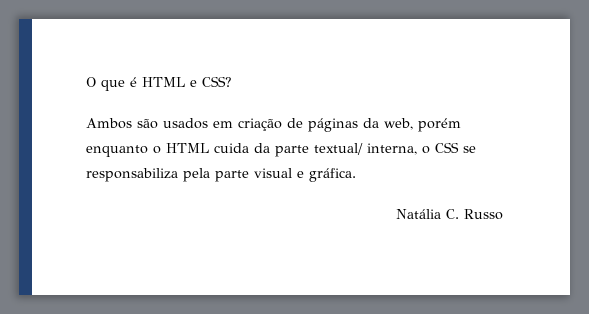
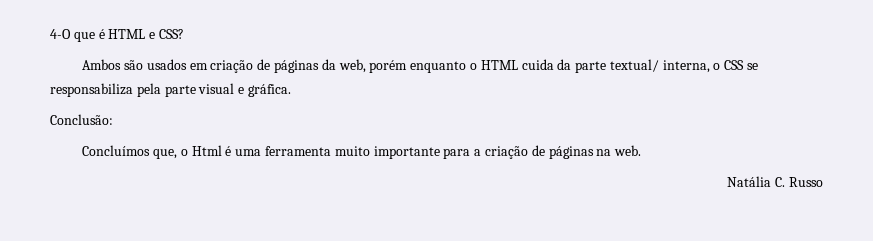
- O que é HTML e CSS?
+ 4-O que é HTML e CSS?
+ Conclusão:
+ Concluímos que, o Html é uma ferramenta muito importante para a criação de páginas na web.

